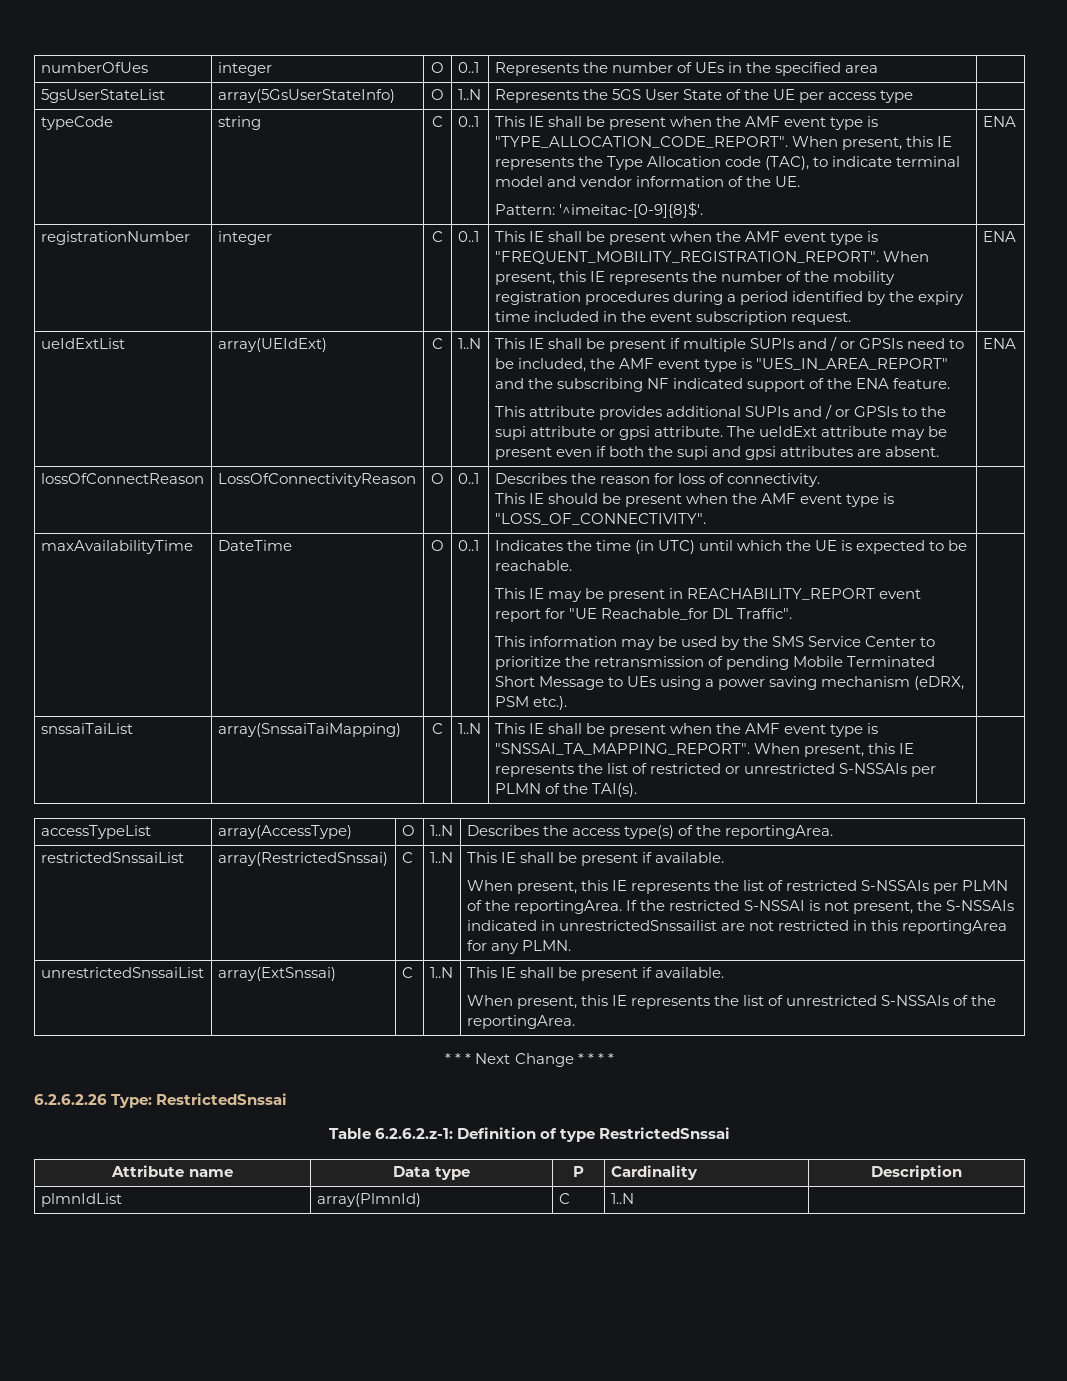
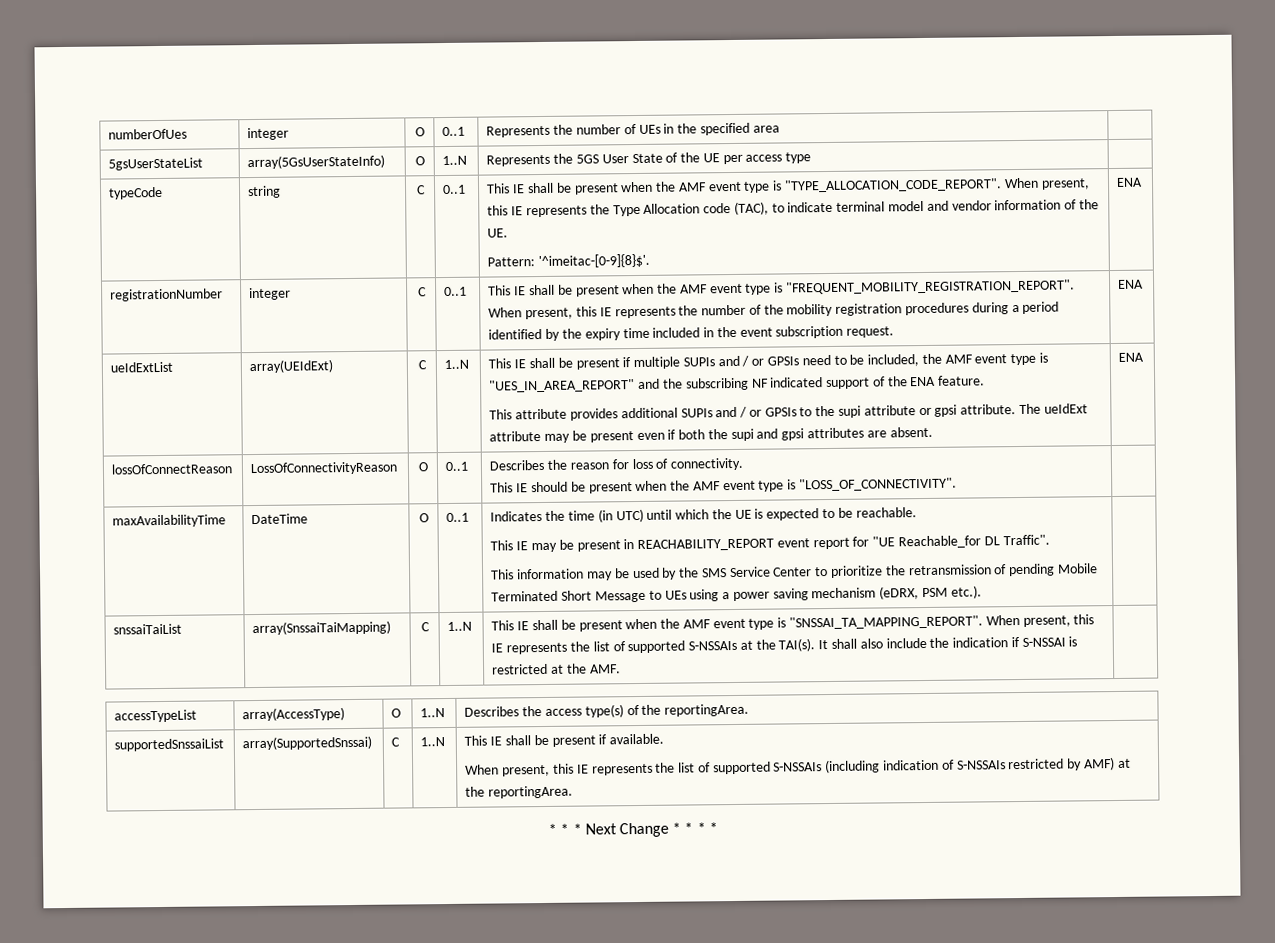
- When present, this IE represents the list of restricted or unrestricted S-NSSAIs per PLMN of the TAI(s).
+ When present, this IE represents the list of supported S-NSSAIs at the TAI(s). It shall also include the indication if S-NSSAI is restricted at the AMF.
- restrictedSnssaiList | array(RestrictedSnssai)
+ supportedSnssaiList | array(SupportedSnssai)
- When present, this IE represents the list of restricted S-NSSAIs per PLMN of the reportingArea. If the restricted S-NSSAI is not present, the S-NSSAIs indicated in unrestrictedSnssailist are not restricted in this reportingArea for any PLMN.
- unrestrictedSnssaiList | array(ExtSnssai) | C | 1..N | This IE shall be present if available.
- When present, this IE represents the list of unrestricted S-NSSAIs of the reportingArea.
+ When present, this IE represents the list of supported S-NSSAIs (including indication of S-NSSAIs restricted by AMF) at the reportingArea.
- 6.2.6.2.26 Type: RestrictedSnssai
- Table 6.2.6.2.z-1: Definition of type RestrictedSnssai
- Attribute name | Data type | P | Cardinality | Description
- plmnIdList | array(PlmnId) | C | 1..N |

